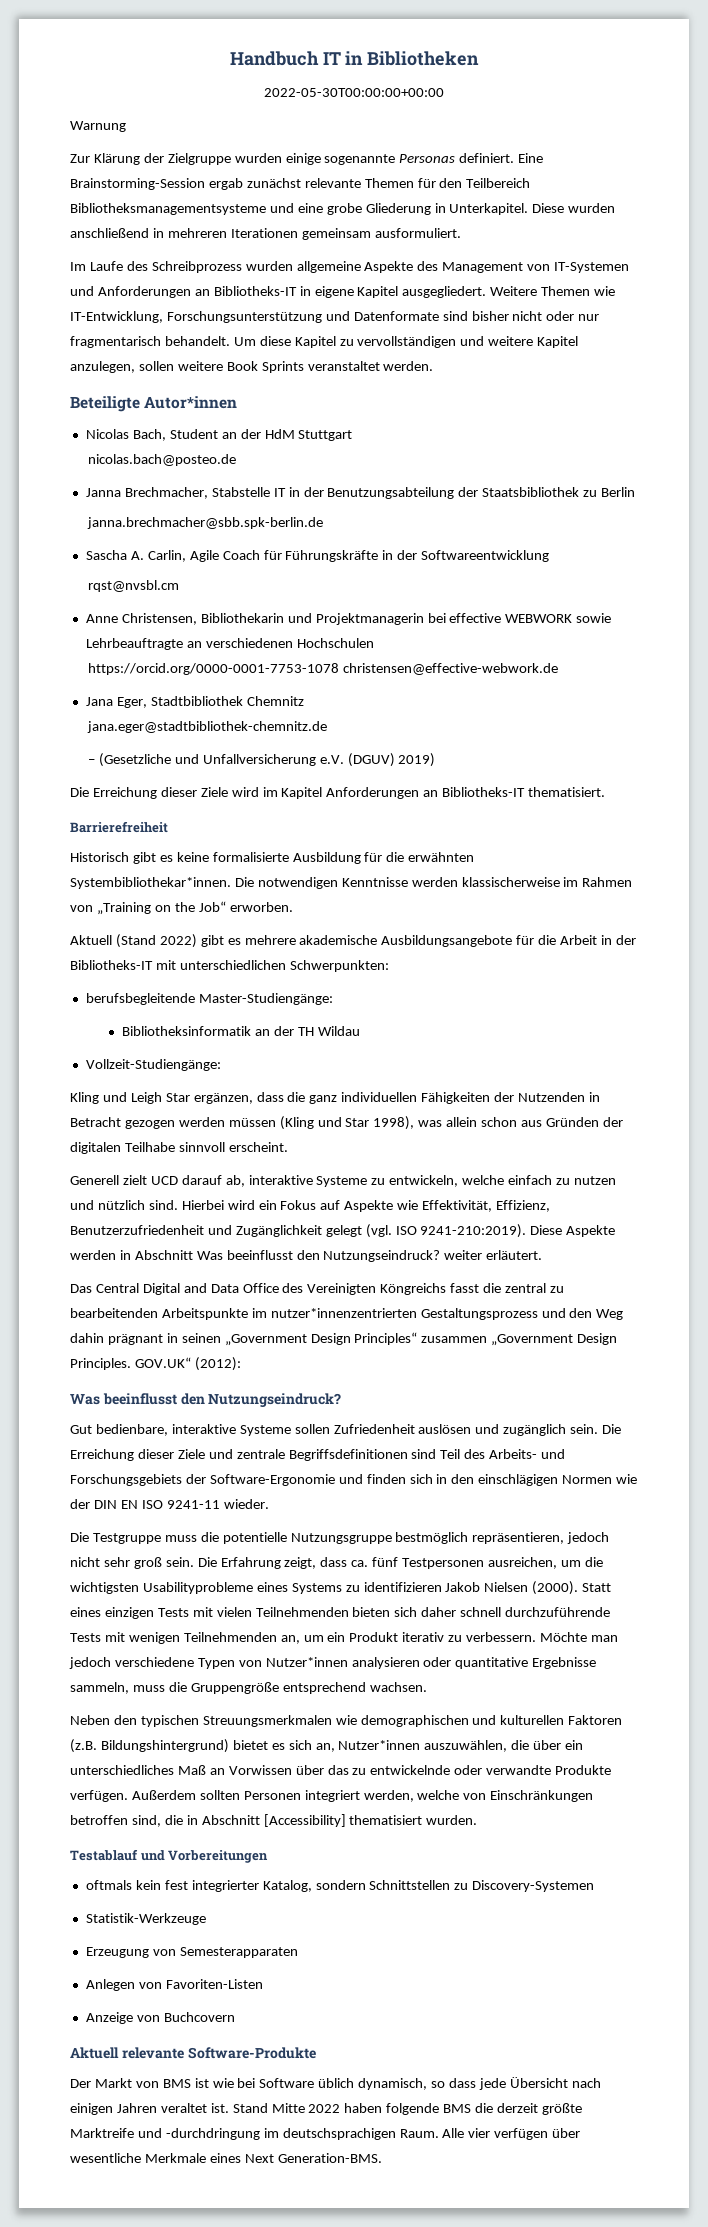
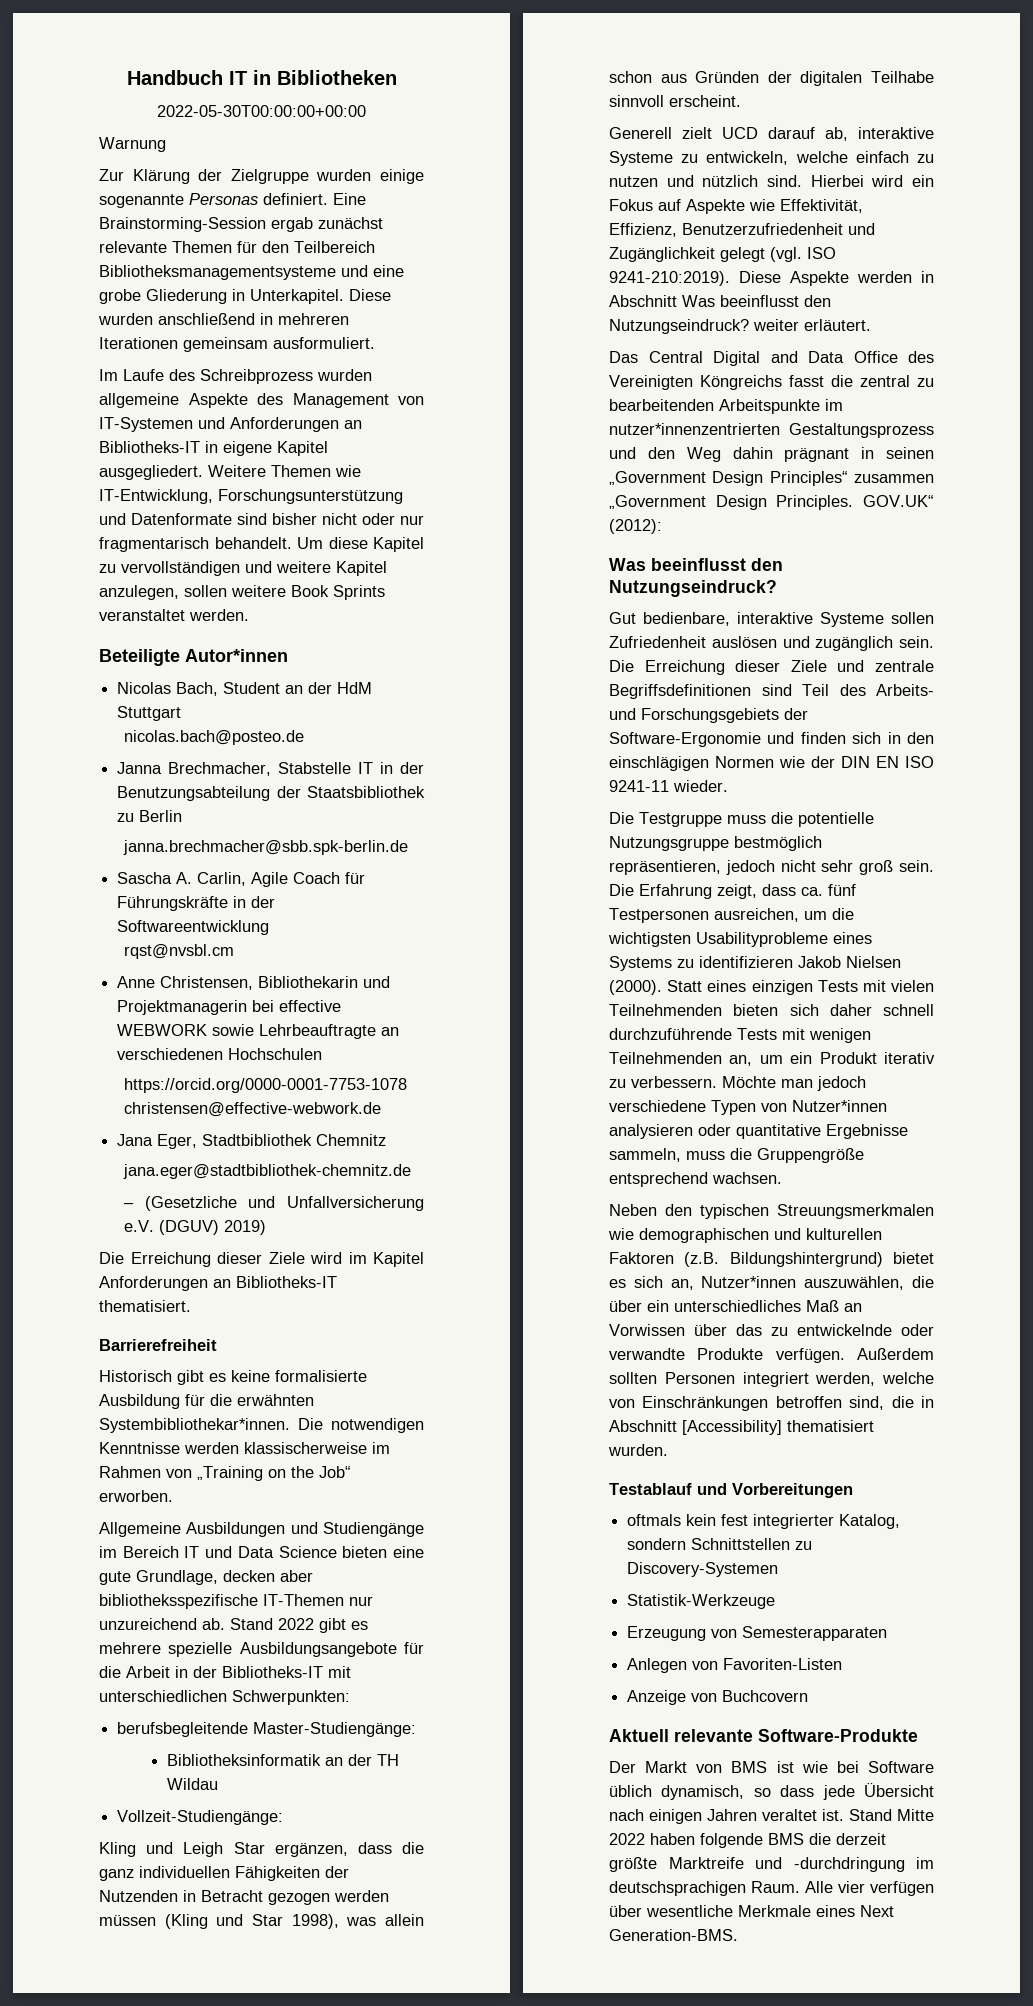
- Aktuell (Stand 2022) gibt es mehrere akademische Ausbildungsangebote für die Arbeit in der Bibliotheks-IT mit unterschiedlichen Schwerpunkten:
+ Allgemeine Ausbildungen und Studiengänge im Bereich IT und Data Science bieten eine gute Grundlage, decken aber bibliotheksspezifische IT-Themen nur unzureichend ab. Stand 2022 gibt es mehrere spezielle Ausbildungsangebote für die Arbeit in der Bibliotheks-IT mit unterschiedlichen Schwerpunkten:

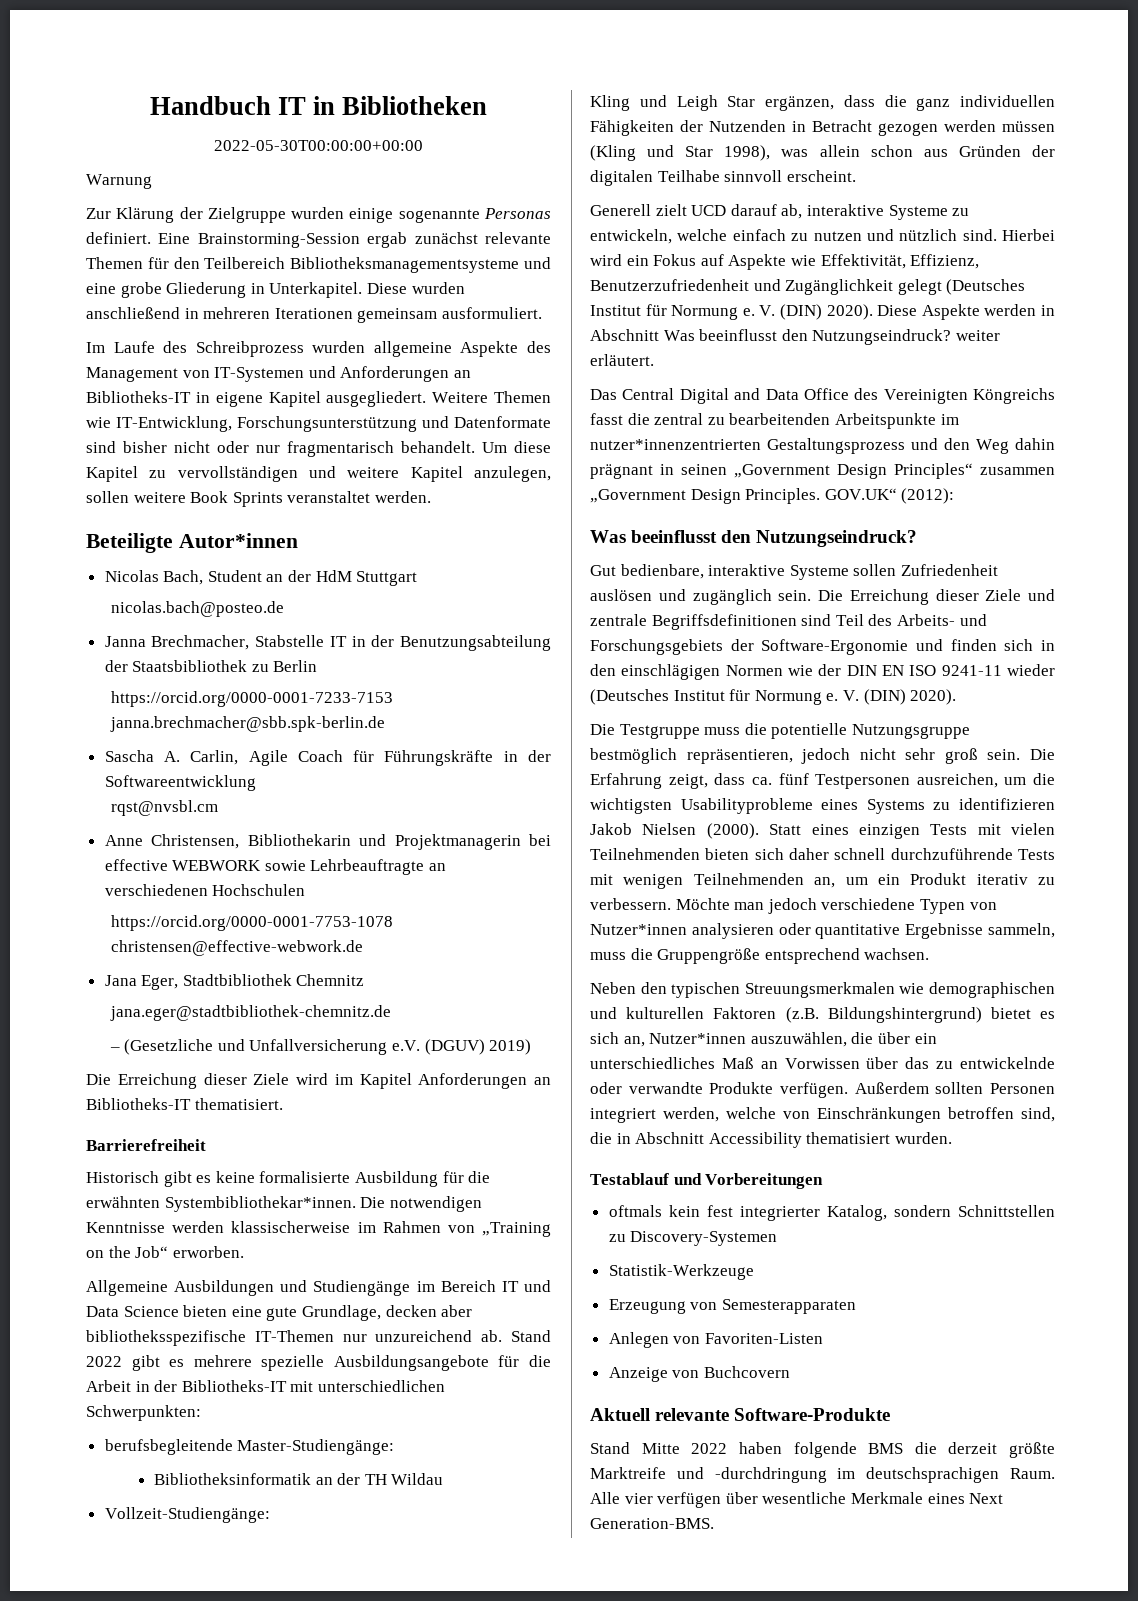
- janna.brechmacher@sbb.spk-berlin.de
+ https://orcid.org/0000-0001-7233-7153 janna.brechmacher@sbb.spk-berlin.de
- Hierbei wird ein Fokus auf Aspekte wie Effektivität, Effizienz, Benutzerzufriedenheit und Zugänglichkeit gelegt (vgl. ISO 9241-210:2019).
+ Hierbei wird ein Fokus auf Aspekte wie Effektivität, Effizienz, Benutzerzufriedenheit und Zugänglichkeit gelegt (Deutsches Institut für Normung e. V. (DIN) 2020).
- Die Erreichung dieser Ziele und zentrale Begriffsdefinitionen sind Teil des Arbeits- und Forschungsgebiets der Software-Ergonomie und finden sich in den einschlägigen Normen wie der DIN EN ISO 9241-11 wieder.
+ Die Erreichung dieser Ziele und zentrale Begriffsdefinitionen sind Teil des Arbeits- und Forschungsgebiets der Software-Ergonomie und finden sich in den einschlägigen Normen wie der DIN EN ISO 9241-11 wieder (Deutsches Institut für Normung e. V. (DIN) 2020).
- Außerdem sollten Personen integriert werden, welche von Einschränkungen betroffen sind, die in Abschnitt [Accessibility] thematisiert wurden.
+ Außerdem sollten Personen integriert werden, welche von Einschränkungen betroffen sind, die in Abschnitt Accessibility thematisiert wurden.
- Der Markt von BMS ist wie bei Software üblich dynamisch, so dass jede Übersicht nach einigen Jahren veraltet ist.

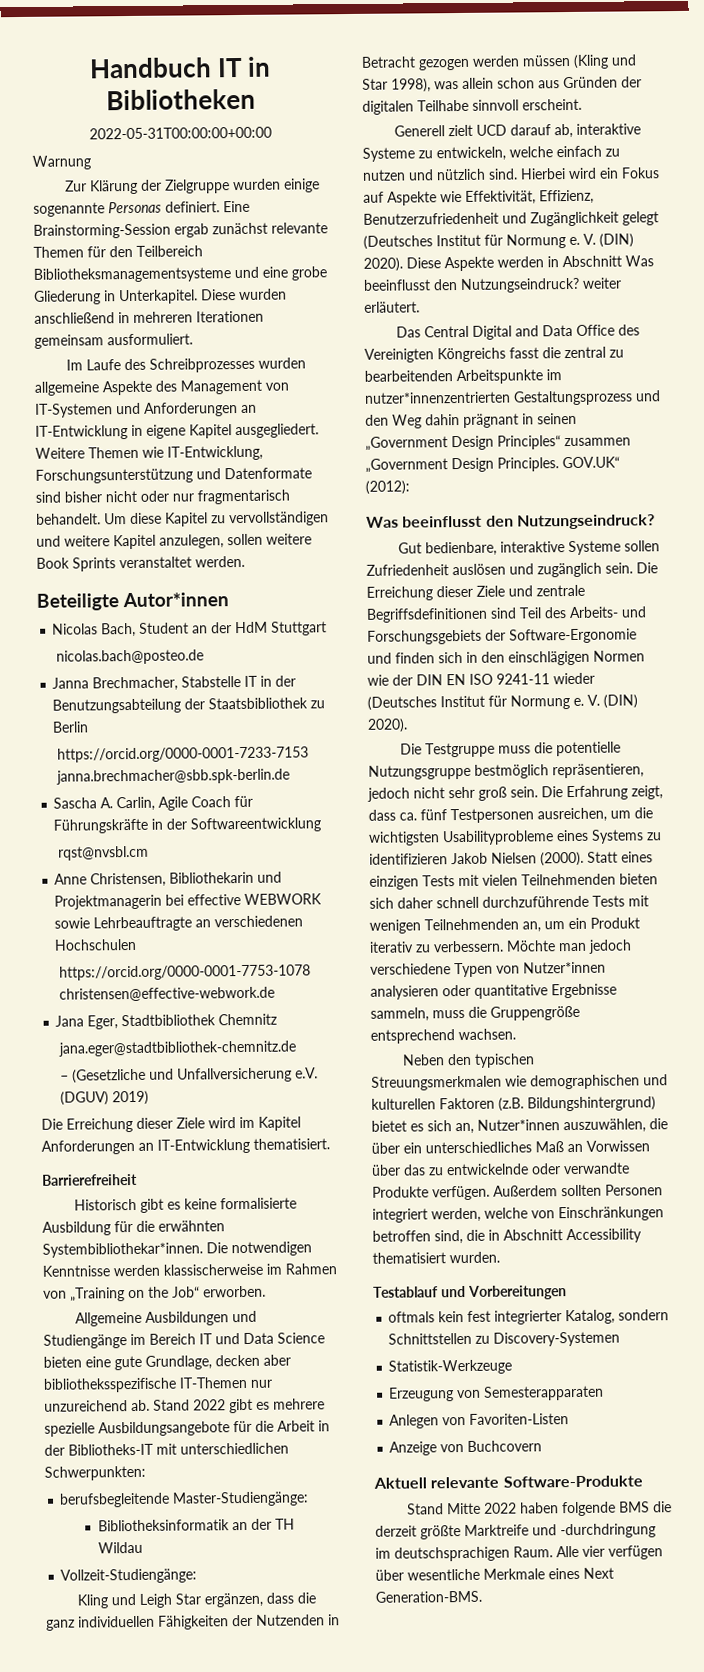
- 2022-05-30T00:00:00+00:00
+ 2022-05-31T00:00:00+00:00
- Im Laufe des Schreibprozess wurden allgemeine Aspekte des Management von IT-Systemen und Anforderungen an Bibliotheks-IT in eigene Kapitel ausgegliedert.
+ Im Laufe des Schreibprozesses wurden allgemeine Aspekte des Management von IT-Systemen und Anforderungen an IT-Entwicklung in eigene Kapitel ausgegliedert.
- Die Erreichung dieser Ziele wird im Kapitel Anforderungen an Bibliotheks-IT thematisiert.
+ Die Erreichung dieser Ziele wird im Kapitel Anforderungen an IT-Entwicklung thematisiert.

